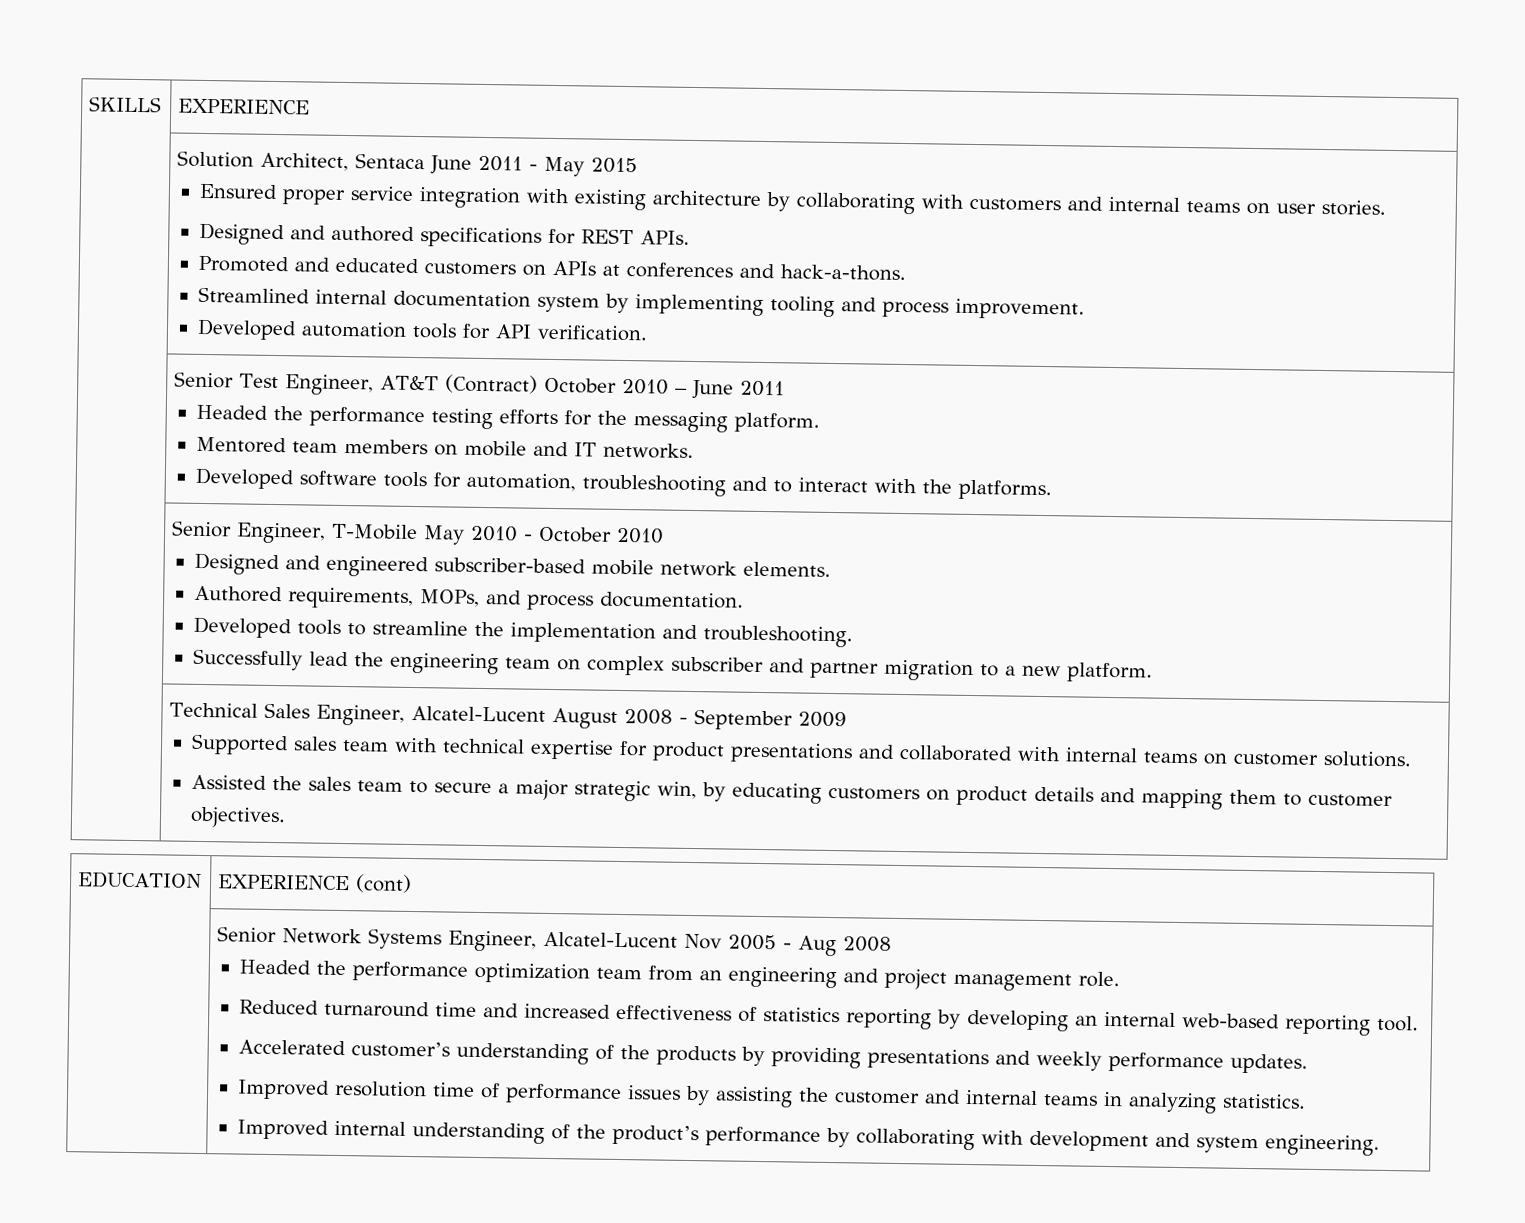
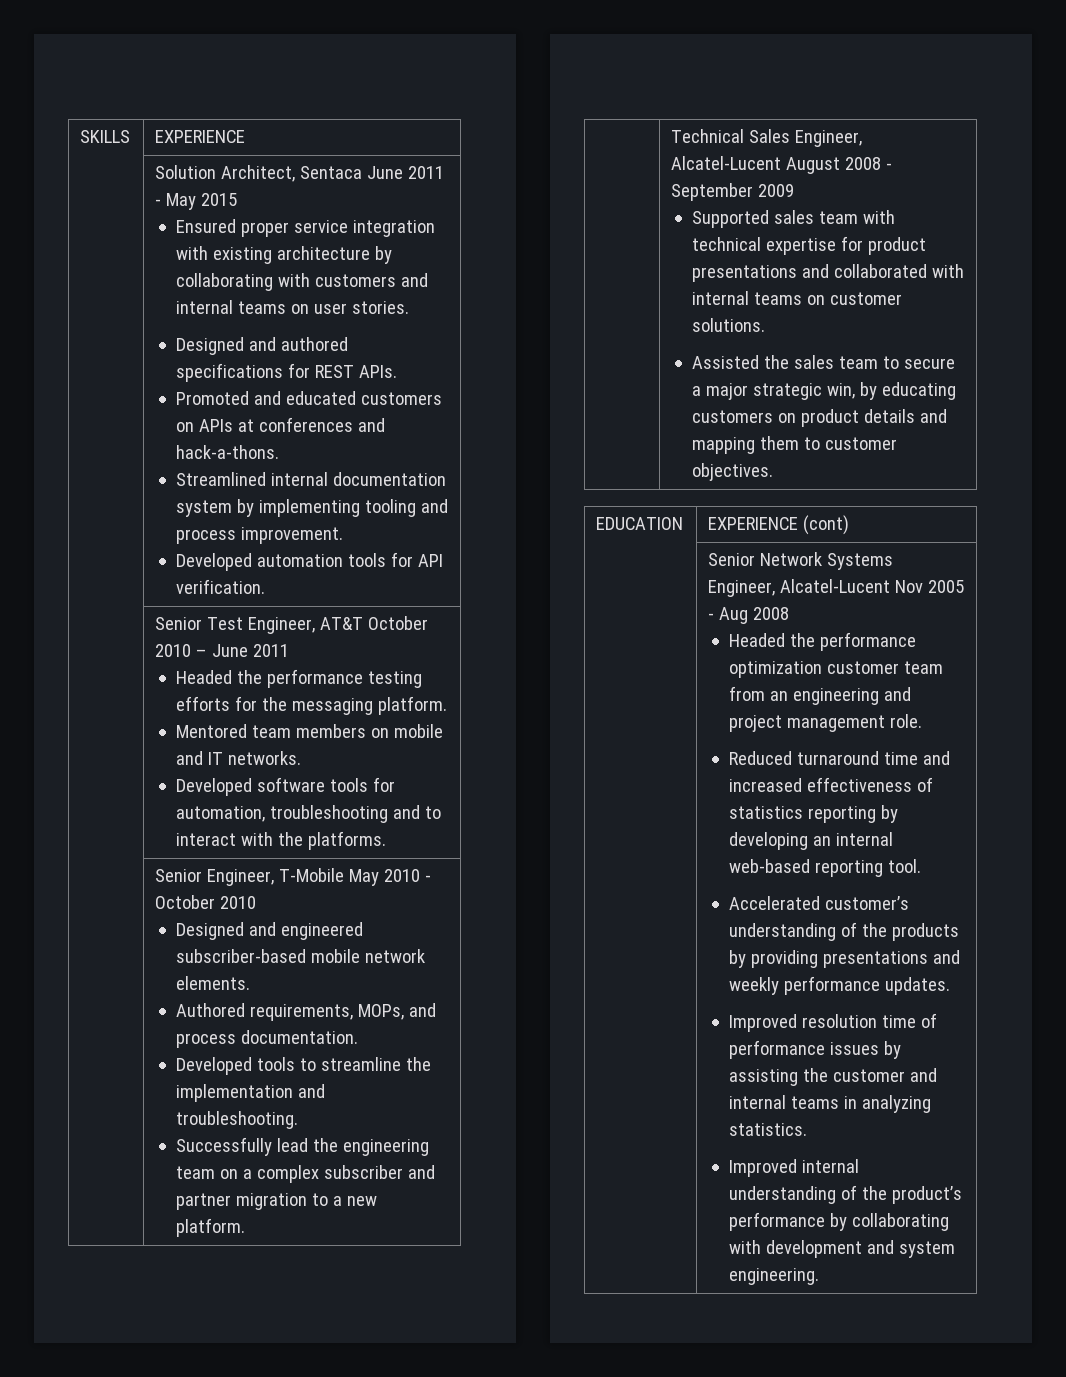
- | Senior Test Engineer, AT&T (Contract) October 2010 – June 2011
+ | Senior Test Engineer, AT&T October 2010 – June 2011
- Successfully lead the engineering team on complex subscriber and partner migration to a new platform.
+ Successfully lead the engineering team on a complex subscriber and partner migration to a new platform.
- Headed the performance optimization team from an engineering and project management role.
+ Headed the performance optimization customer team from an engineering and project management role.

